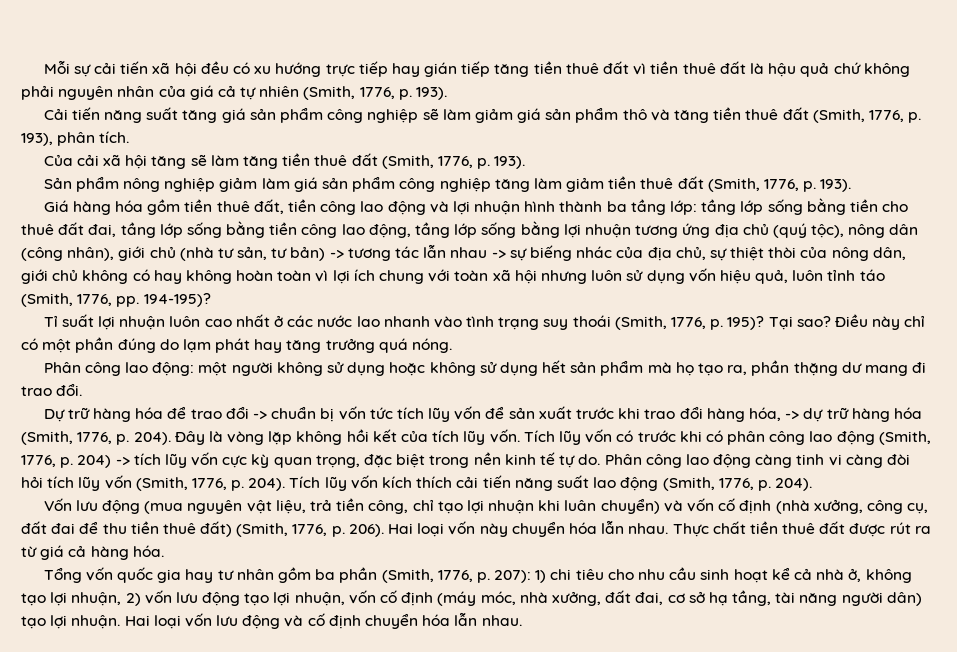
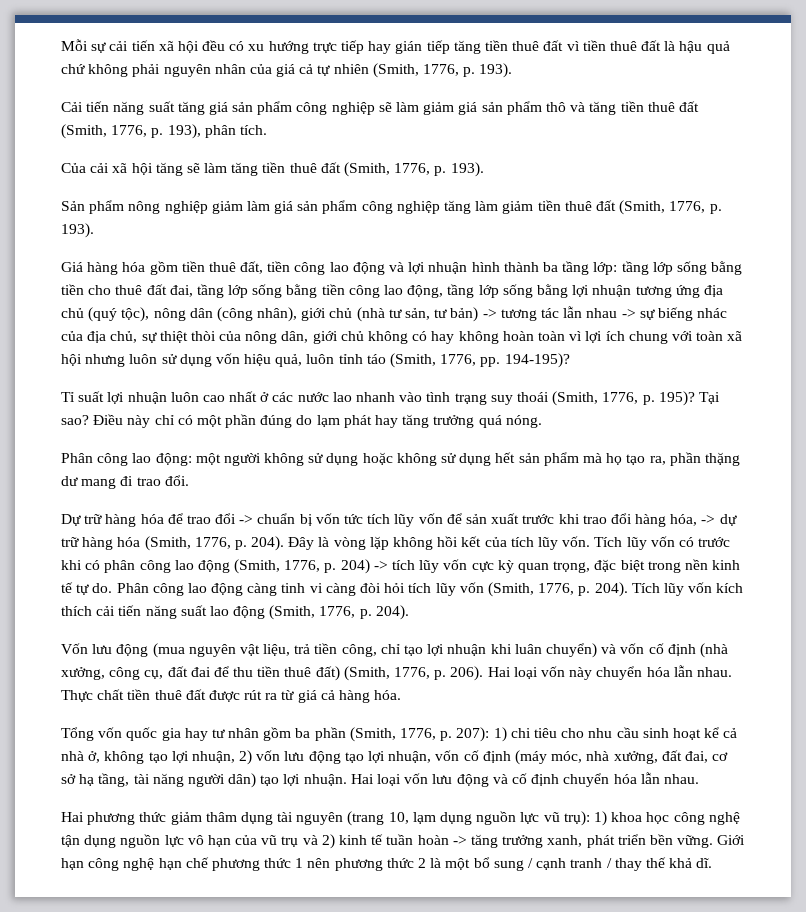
+ Hai phương thức giảm thâm dụng tài nguyên (trang 10, lạm dụng nguồn lực vũ trụ): 1) khoa học công nghệ tận dụng nguồn lực vô hạn của vũ trụ và 2) kinh tế tuần hoàn -> tăng trưởng xanh, phát triển bền vững. Giới hạn công nghệ hạn chế phương thức 1 nên phương thức 2 là một bổ sung / cạnh tranh / thay thế khả dĩ.

